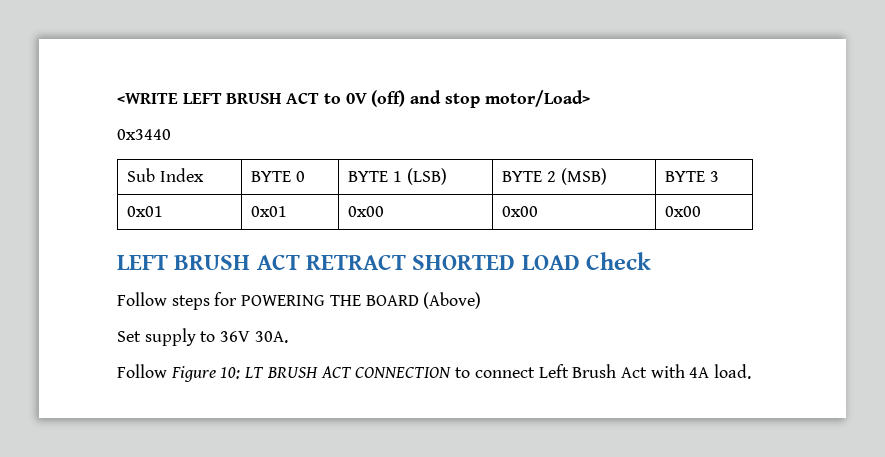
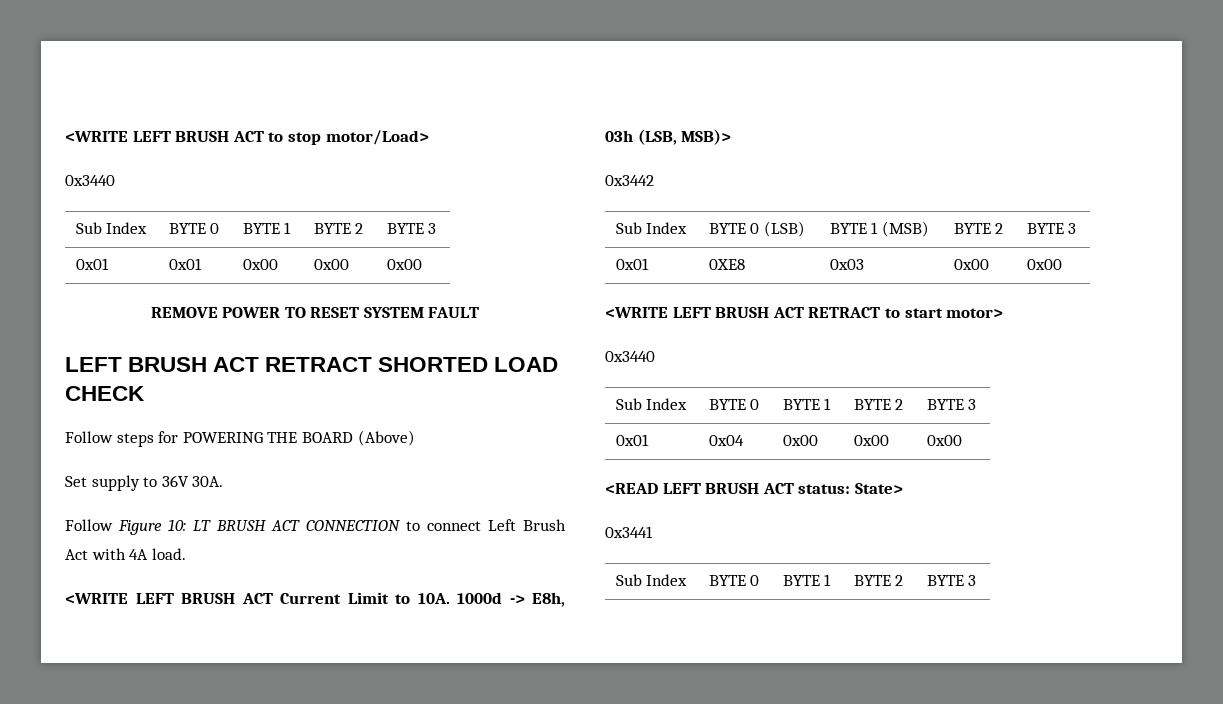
- <WRITE LEFT BRUSH ACT to 0V (off) and stop motor/Load>
+ <WRITE LEFT BRUSH ACT to stop motor/Load>
  0x3440
- Sub Index | BYTE 0 | BYTE 1 (LSB) | BYTE 2 (MSB) | BYTE 3
+ Sub Index | BYTE 0 | BYTE 1 | BYTE 2 | BYTE 3
+ REMOVE POWER TO RESET SYSTEM FAULT
- LEFT BRUSH ACT RETRACT SHORTED LOAD Check
+ LEFT BRUSH ACT RETRACT SHORTED LOAD CHECK
+ <WRITE LEFT BRUSH ACT Current Limit to 10A. 1000d -> E8h, 03h (LSB, MSB)>
+ 0x3442
+ Sub Index | BYTE 0 (LSB) | BYTE 1 (MSB) | BYTE 2 | BYTE 3
+ 0x01 | 0XE8 | 0x03 | 0x00 | 0x00
+ <WRITE LEFT BRUSH ACT RETRACT to start motor>
+ 0x3440
+ Sub Index | BYTE 0 | BYTE 1 | BYTE 2 | BYTE 3
+ 0x01 | 0x04 | 0x00 | 0x00 | 0x00
+ <READ LEFT BRUSH ACT status: State>
+ 0x3441
+ Sub Index | BYTE 0 | BYTE 1 | BYTE 2 | BYTE 3

